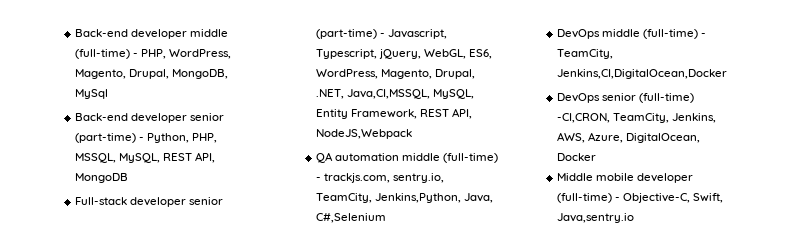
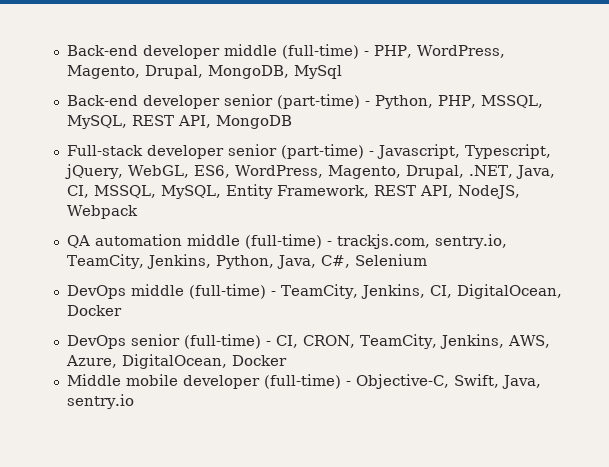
- Full-stack developer senior (part-time) - Javascript, Typescript, jQuery, WebGL, ES6, WordPress, Magento, Drupal, .NET, Java,CI,MSSQL, MySQL, Entity Framework, REST API, NodeJS,Webpack
+ Full-stack developer senior (part-time) - Javascript, Typescript, jQuery, WebGL, ES6, WordPress, Magento, Drupal, .NET, Java, CI, MSSQL, MySQL, Entity Framework, REST API, NodeJS, Webpack
- QA automation middle (full-time) - trackjs.com, sentry.io, TeamCity, Jenkins,Python, Java, C#,Selenium
+ QA automation middle (full-time) - trackjs.com, sentry.io, TeamCity, Jenkins, Python, Java, C#, Selenium
- DevOps middle (full-time) - TeamCity, Jenkins,CI,DigitalOcean,Docker
+ DevOps middle (full-time) - TeamCity, Jenkins, CI, DigitalOcean, Docker
- DevOps senior (full-time) -CI,CRON, TeamCity, Jenkins, AWS, Azure, DigitalOcean, Docker
+ DevOps senior (full-time) - CI, CRON, TeamCity, Jenkins, AWS, Azure, DigitalOcean, Docker
- Middle mobile developer (full-time) - Objective-C, Swift, Java,sentry.io
+ Middle mobile developer (full-time) - Objective-C, Swift, Java, sentry.io

